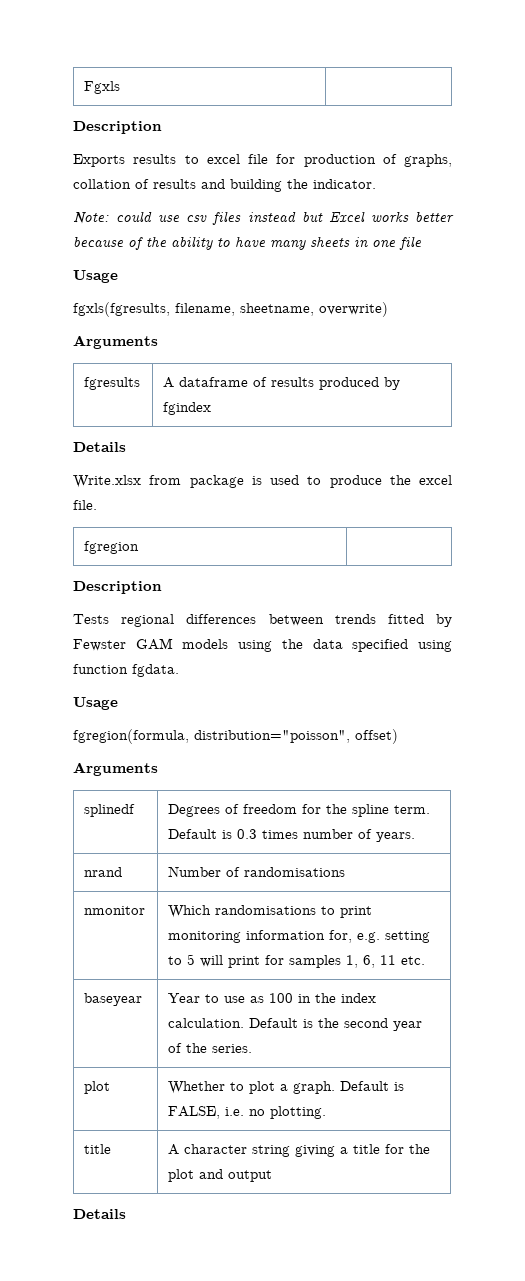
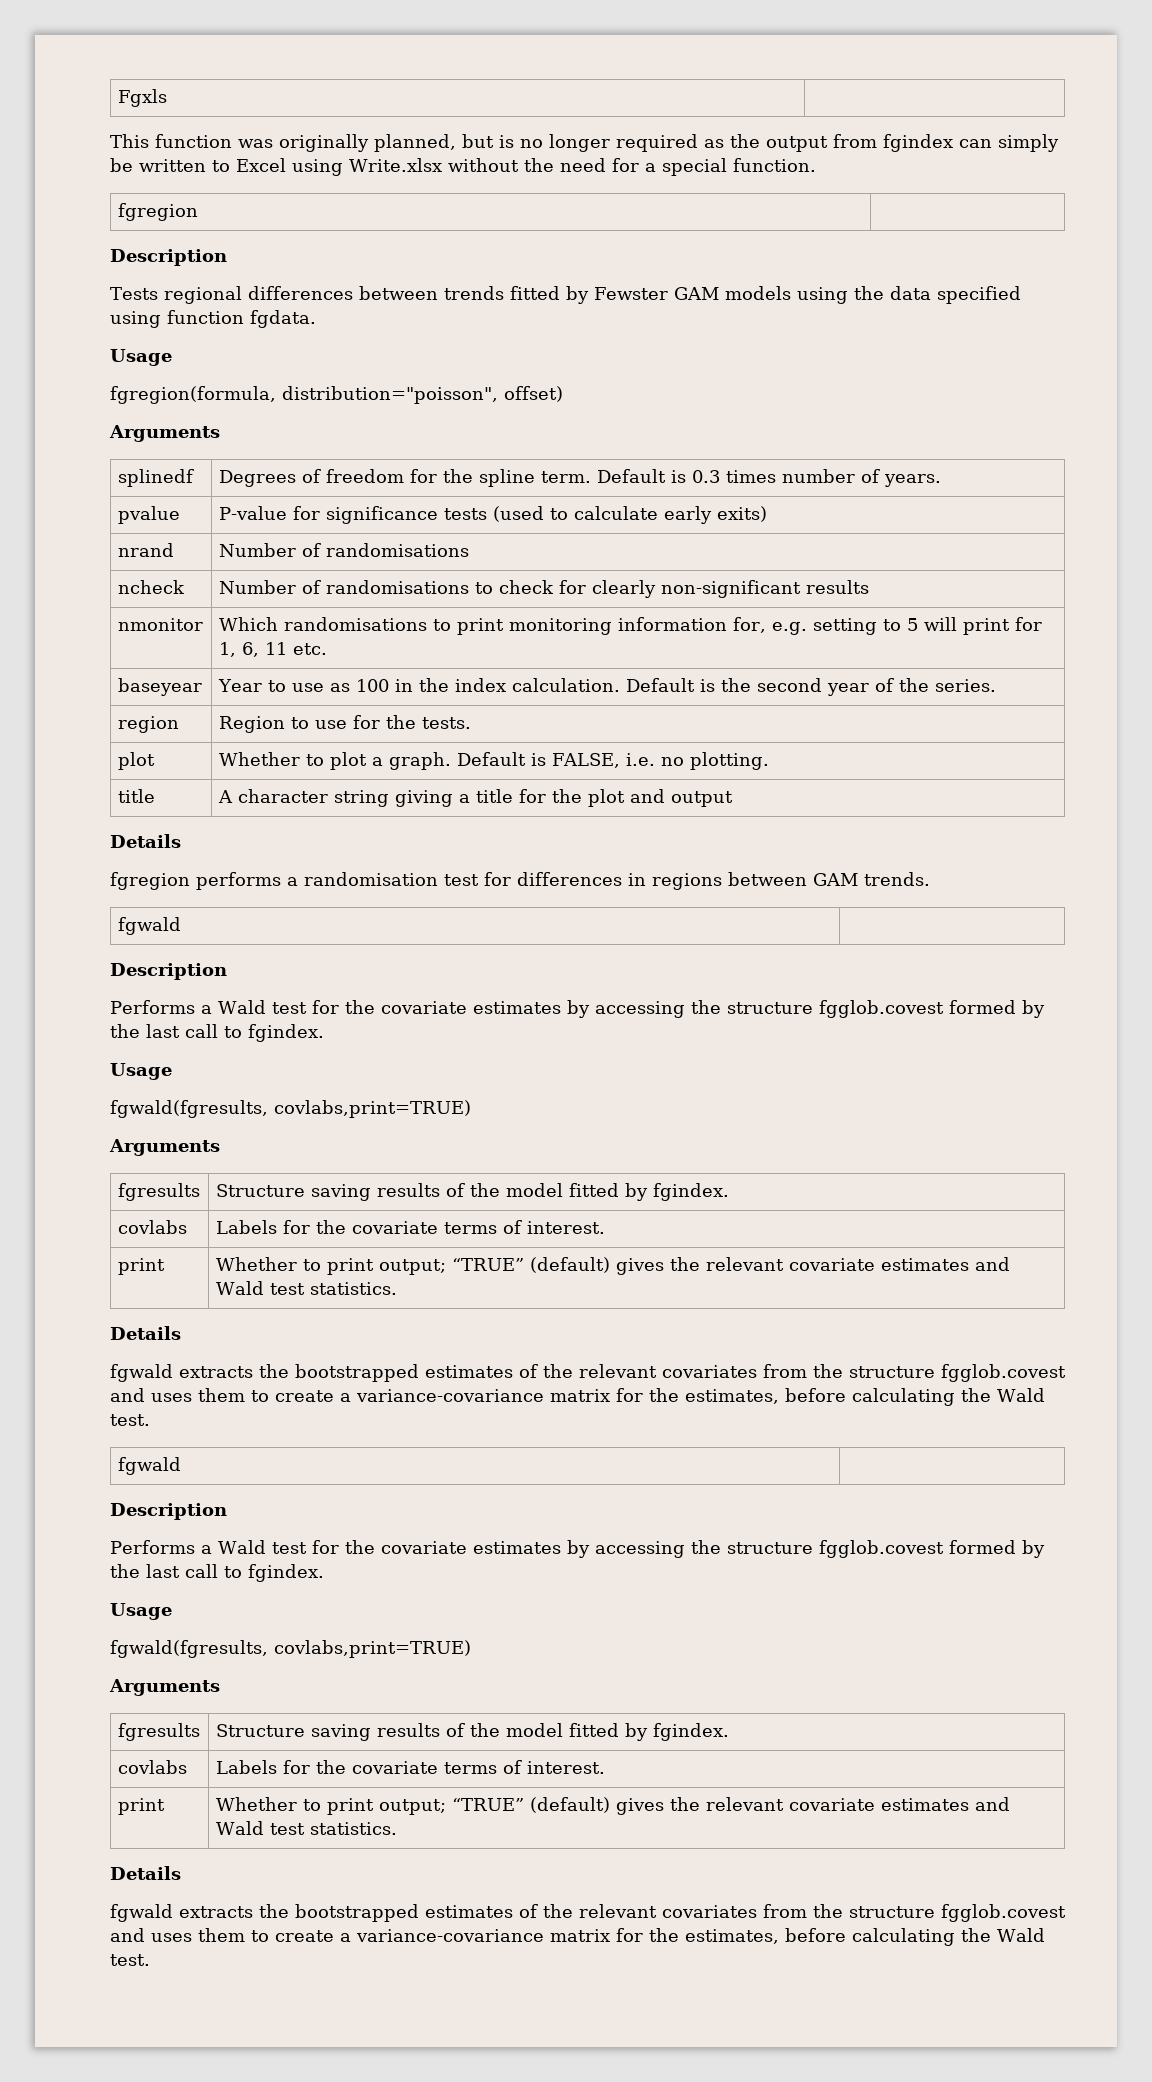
  Fgxls |
- Description
- Exports results to excel file for production of graphs, collation of results and building the indicator.
- Note: could use csv files instead but Excel works better because of the ability to have many sheets in one file
- Usage
- fgxls(fgresults, filename, sheetname, overwrite)
- Arguments
- fgresults | A dataframe of results produced by fgindex
- Details
- Write.xlsx from package is used to produce the excel file.
+ This function was originally planned, but is no longer required as the output from fgindex can simply be written to Excel using Write.xlsx without the need for a special function.
+ pvalue | P-value for significance tests (used to calculate early exits)
  nrand | Number of randomisations
+ ncheck | Number of randomisations to check for clearly non-significant results
- nmonitor | Which randomisations to print monitoring information for, e.g. setting to 5 will print for samples 1, 6, 11 etc.
+ nmonitor | Which randomisations to print monitoring information for, e.g. setting to 5 will print for 1, 6, 11 etc.
+ region | Region to use for the tests.
+ fgregion performs a randomisation test for differences in regions between GAM trends.
+ fgwald |
+ Description
+ Performs a Wald test for the covariate estimates by accessing the structure fgglob.covest formed by the last call to fgindex.
+ Usage
+ fgwald(fgresults, covlabs,print=TRUE)
+ Arguments
+ fgresults | Structure saving results of the model fitted by fgindex.
+ covlabs | Labels for the covariate terms of interest.
+ print | Whether to print output; “TRUE” (default) gives the relevant covariate estimates and Wald test statistics.
+ Details
+ fgwald extracts the bootstrapped estimates of the relevant covariates from the structure fgglob.covest and uses them to create a variance-covariance matrix for the estimates, before calculating the Wald test.
+ fgwald |
+ Description
+ Performs a Wald test for the covariate estimates by accessing the structure fgglob.covest formed by the last call to fgindex.
+ Usage
+ fgwald(fgresults, covlabs,print=TRUE)
+ Arguments
+ fgresults | Structure saving results of the model fitted by fgindex.
+ covlabs | Labels for the covariate terms of interest.
+ print | Whether to print output; “TRUE” (default) gives the relevant covariate estimates and Wald test statistics.
+ Details
+ fgwald extracts the bootstrapped estimates of the relevant covariates from the structure fgglob.covest and uses them to create a variance-covariance matrix for the estimates, before calculating the Wald test.

